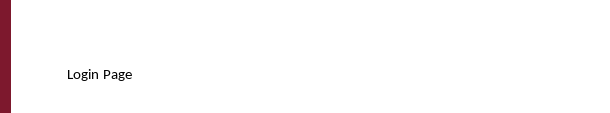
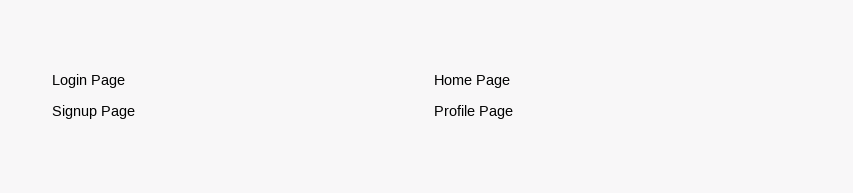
+ Signup Page
+ Home Page
+ Profile Page

